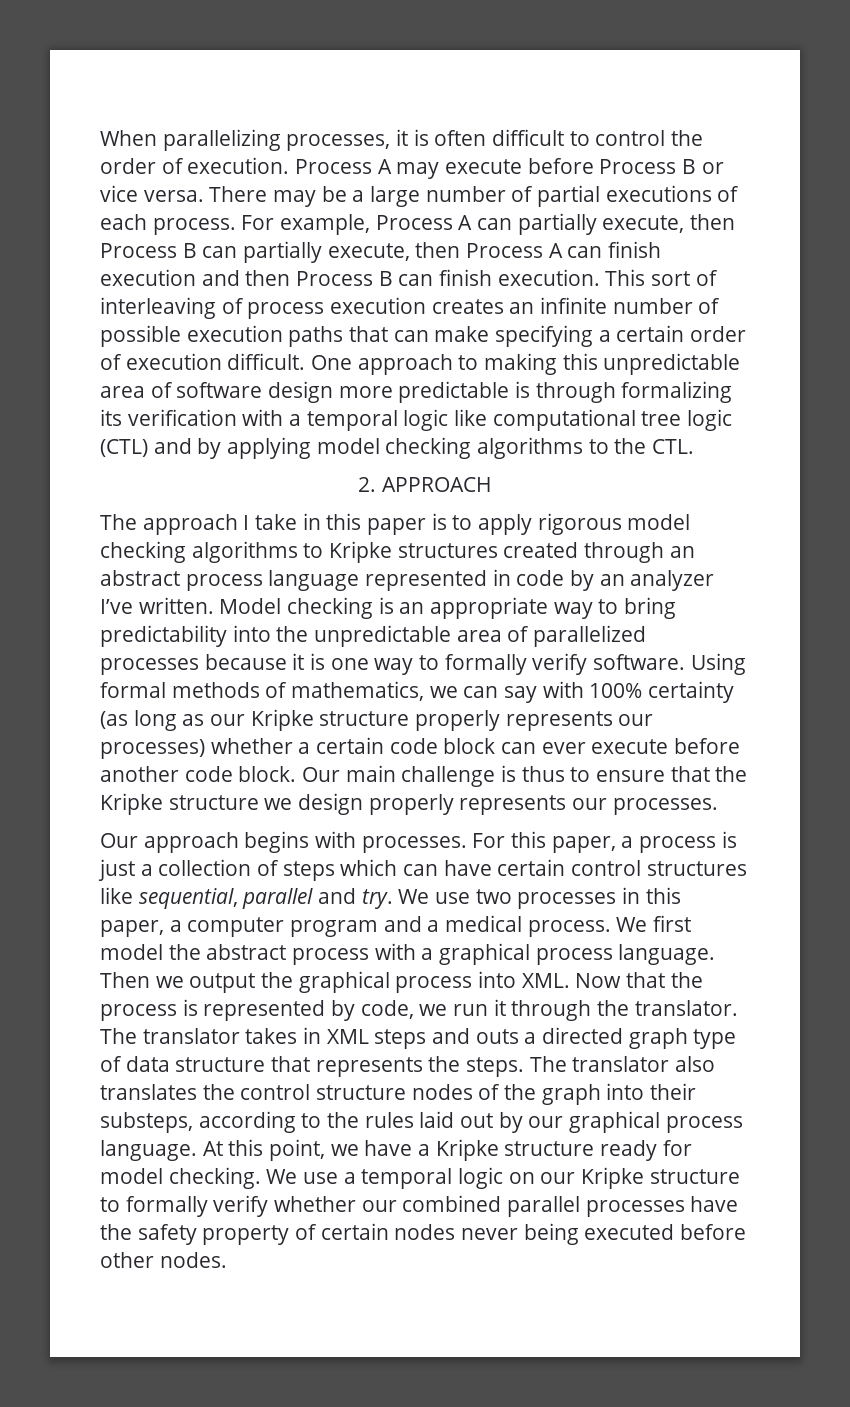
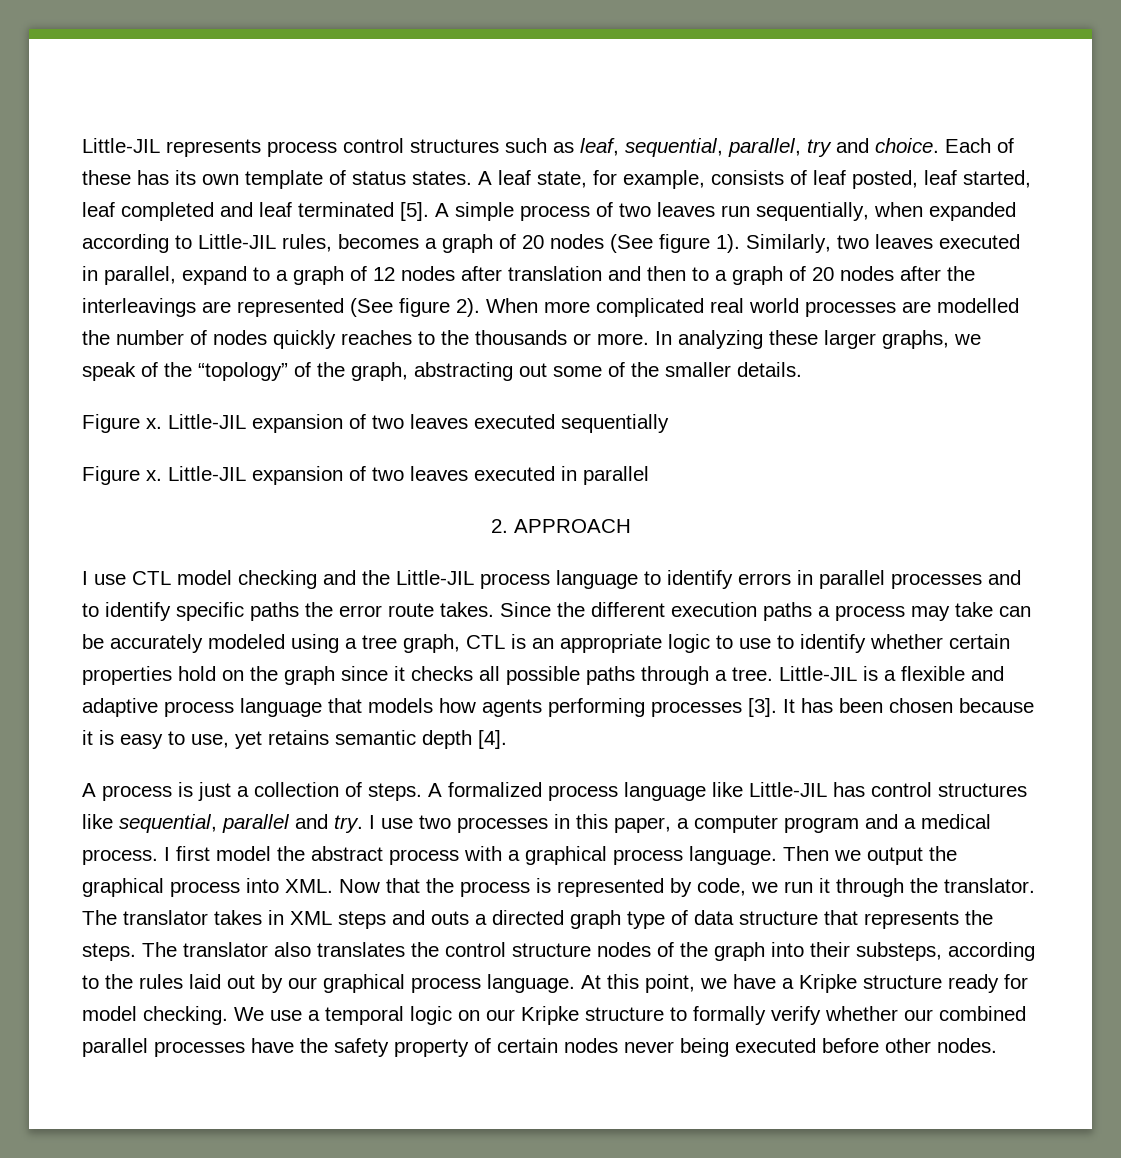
- When parallelizing processes, it is often difficult to control the order of execution. Process A may execute before Process B or vice versa. There may be a large number of partial executions of each process. For example, Process A can partially execute, then Process B can partially execute, then Process A can finish execution and then Process B can finish execution. This sort of interleaving of process execution creates an infinite number of possible execution paths that can make specifying a certain order of execution difficult. One approach to making this unpredictable area of software design more predictable is through formalizing its verification with a temporal logic like computational tree logic (CTL) and by applying model checking algorithms to the CTL.
+ Little-JIL represents process control structures such as leaf, sequential, parallel, try and choice. Each of these has its own template of status states. A leaf state, for example, consists of leaf posted, leaf started, leaf completed and leaf terminated [5]. A simple process of two leaves run sequentially, when expanded according to Little-JIL rules, becomes a graph of 20 nodes (See figure 1). Similarly, two leaves executed in parallel, expand to a graph of 12 nodes after translation and then to a graph of 20 nodes after the interleavings are represented (See figure 2). When more complicated real world processes are modelled the number of nodes quickly reaches to the thousands or more. In analyzing these larger graphs, we speak of the “topology” of the graph, abstracting out some of the smaller details.
+ Figure x. Little-JIL expansion of two leaves executed sequentially
+ Figure x. Little-JIL expansion of two leaves executed in parallel
  2. APPROACH
- The approach I take in this paper is to apply rigorous model checking algorithms to Kripke structures created through an abstract process language represented in code by an analyzer I’ve written. Model checking is an appropriate way to bring predictability into the unpredictable area of parallelized processes because it is one way to formally verify software. Using formal methods of mathematics, we can say with 100% certainty (as long as our Kripke structure properly represents our processes) whether a certain code block can ever execute before another code block. Our main challenge is thus to ensure that the Kripke structure we design properly represents our processes.
- Our approach begins with processes. For this paper, a process is just a collection of steps which can have certain control structures like sequential, parallel and try.
+ I use CTL model checking and the Little-JIL process language to identify errors in parallel processes and to identify specific paths the error route takes. Since the different execution paths a process may take can be accurately modeled using a tree graph, CTL is an appropriate logic to use to identify whether certain properties hold on the graph since it checks all possible paths through a tree. Little-JIL is a flexible and adaptive process language that models how agents performing processes [3]. It has been chosen because it is easy to use, yet retains semantic depth [4].
+ A process is just a collection of steps. A formalized process language like Little-JIL has control structures like sequential, parallel and try.
- We use two processes in this paper, a computer program and a medical process.
+ I use two processes in this paper, a computer program and a medical process.
- We first model the abstract process with a graphical process language.
+ I first model the abstract process with a graphical process language.

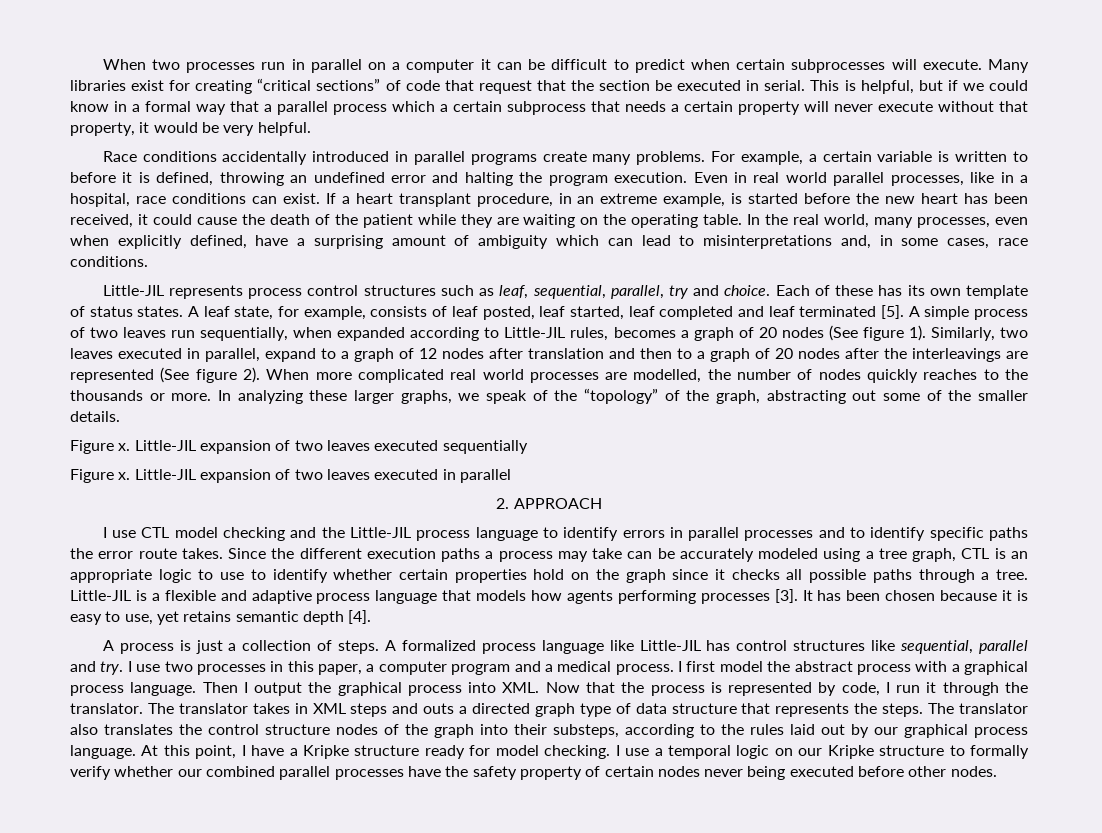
+ When two processes run in parallel on a computer it can be difficult to predict when certain subprocesses will execute. Many libraries exist for creating “critical sections” of code that request that the section be executed in serial. This is helpful, but if we could know in a formal way that a parallel process which a certain subprocess that needs a certain property will never execute without that property, it would be very helpful.
+ Race conditions accidentally introduced in parallel programs create many problems. For example, a certain variable is written to before it is defined, throwing an undefined error and halting the program execution. Even in real world parallel processes, like in a hospital, race conditions can exist. If a heart transplant procedure, in an extreme example, is started before the new heart has been received, it could cause the death of the patient while they are waiting on the operating table. In the real world, many processes, even when explicitly defined, have a surprising amount of ambiguity which can lead to misinterpretations and, in some cases, race conditions.
- When more complicated real world processes are modelled the number of nodes quickly reaches to the thousands or more.
+ When more complicated real world processes are modelled, the number of nodes quickly reaches to the thousands or more.
- Then we output the graphical process into XML. Now that the process is represented by code, we run it through the translator.
+ Then I output the graphical process into XML. Now that the process is represented by code, I run it through the translator.
- At this point, we have a Kripke structure ready for model checking.
+ At this point, I have a Kripke structure ready for model checking.
- We use a temporal logic on our Kripke structure to formally verify whether our combined parallel processes have the safety property of certain nodes never being executed before other nodes.
+ I use a temporal logic on our Kripke structure to formally verify whether our combined parallel processes have the safety property of certain nodes never being executed before other nodes.

